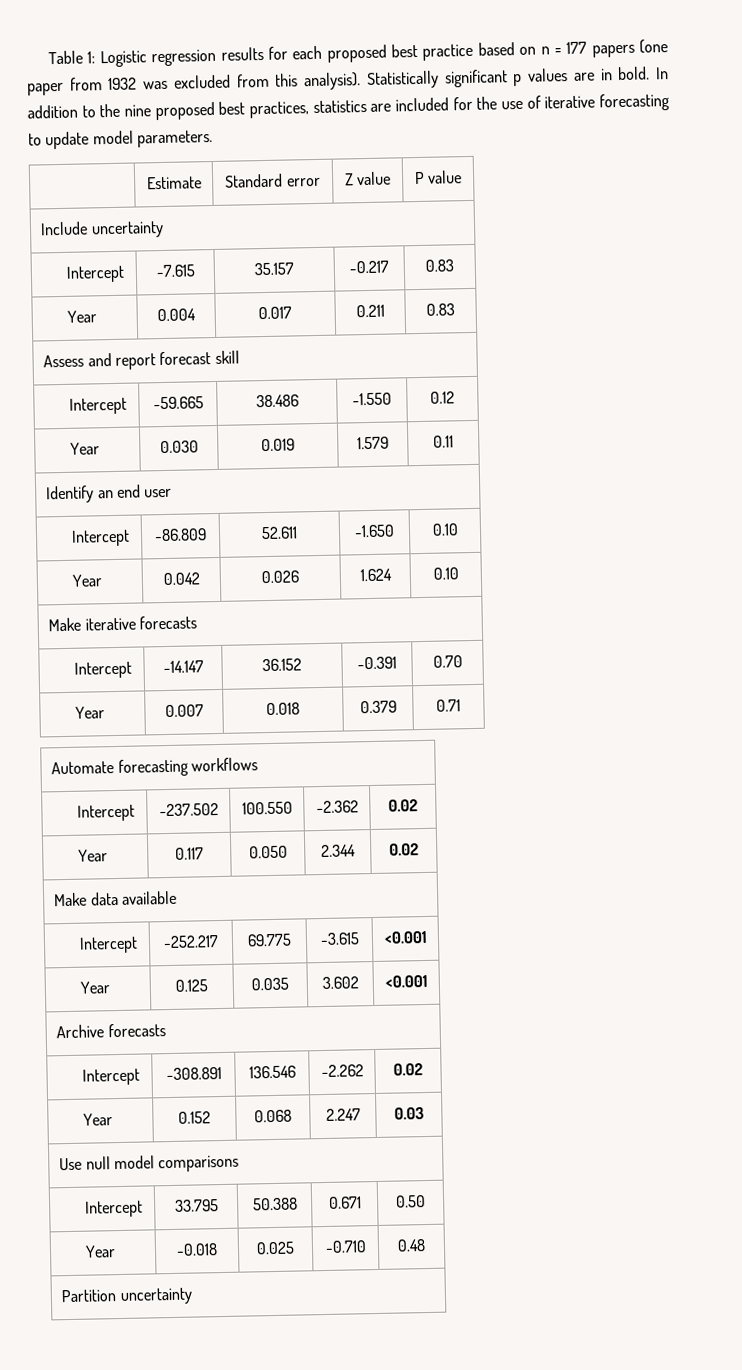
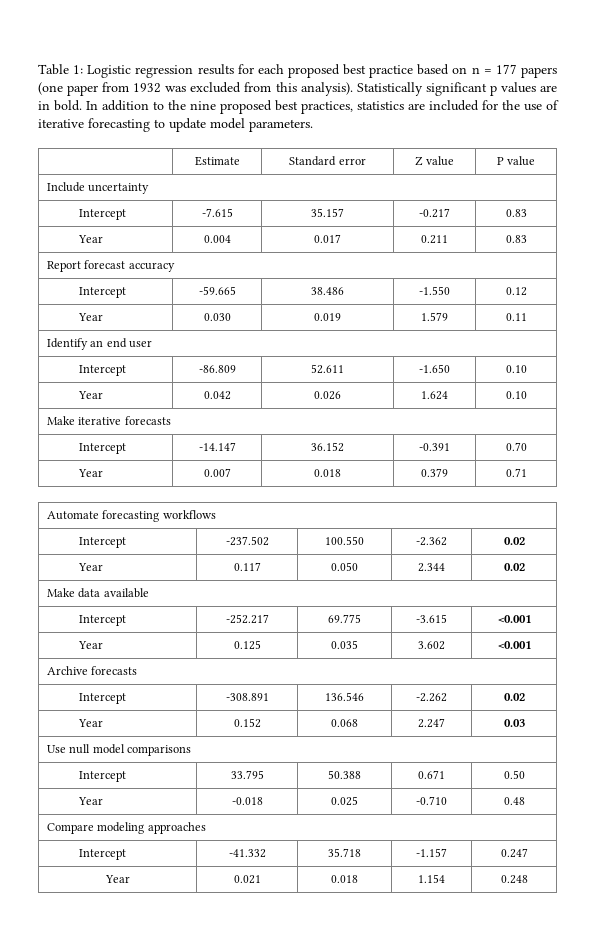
- Assess and report forecast skill
+ Report forecast accuracy
- Partition uncertainty
+ Compare modeling approaches
+ Intercept | -41.332 | 35.718 | -1.157 | 0.247
+ Year | 0.021 | 0.018 | 1.154 | 0.248

